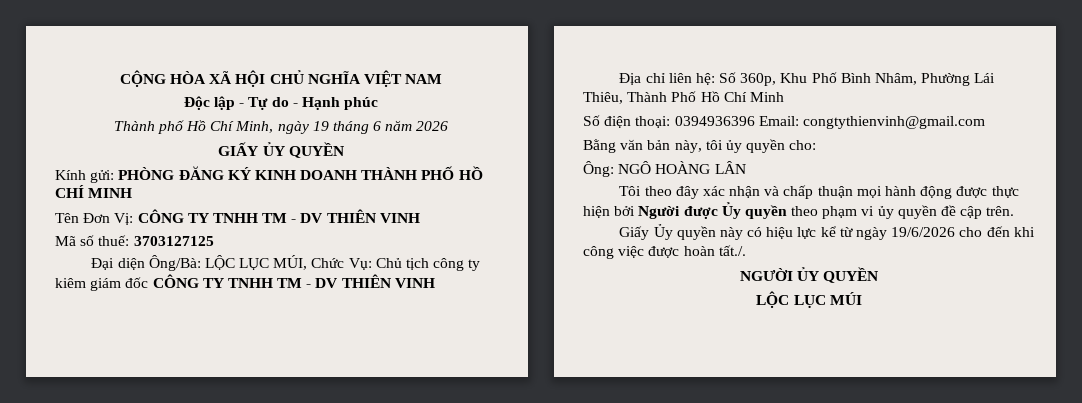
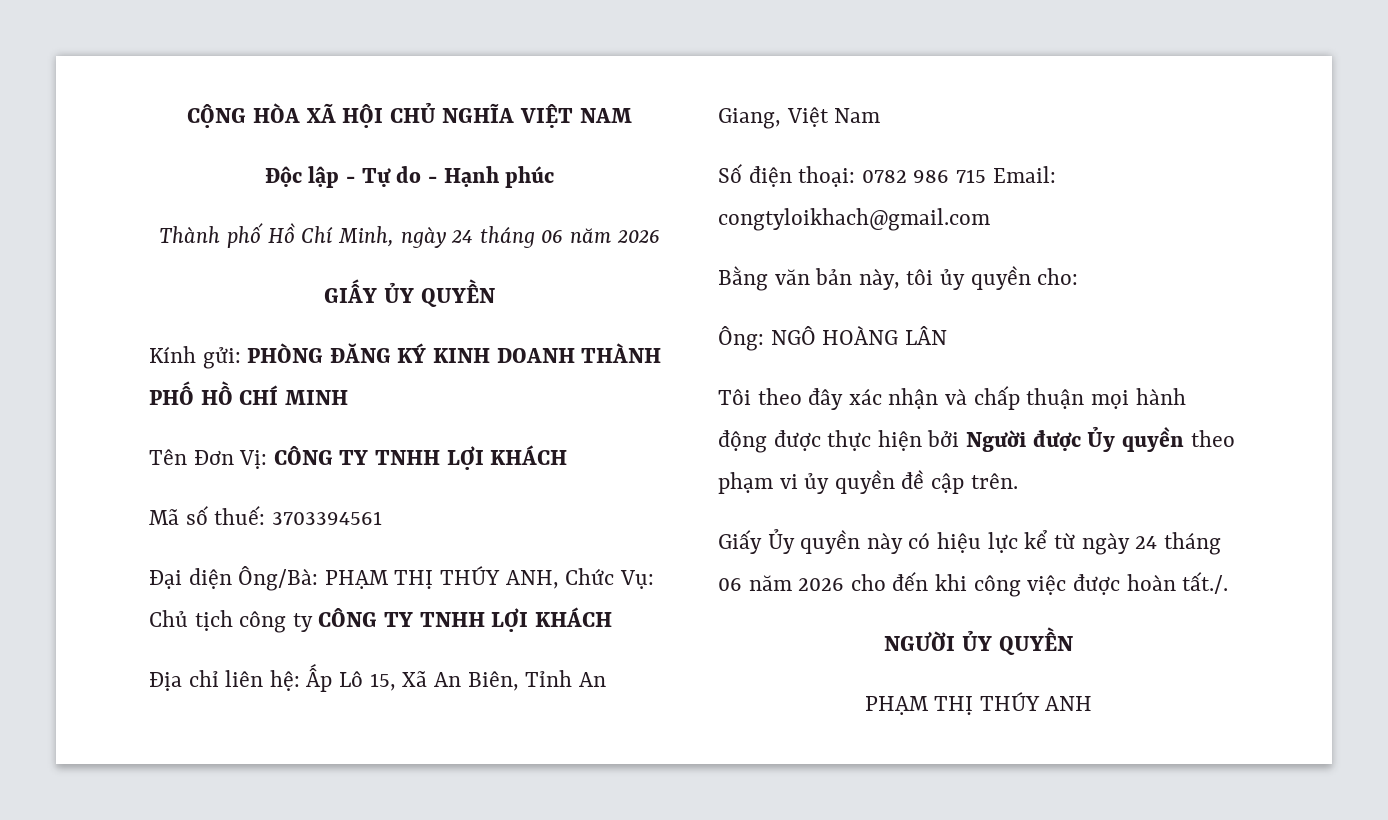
- Thành phố Hồ Chí Minh, ngày 19 tháng 6 năm 2026
+ Thành phố Hồ Chí Minh, ngày 24 tháng 06 năm 2026
- Tên Đơn Vị: CÔNG TY TNHH TM - DV THIÊN VINH
+ Tên Đơn Vị: CÔNG TY TNHH LỢI KHÁCH
- Mã số thuế: 3703127125
+ Mã số thuế: 3703394561
- Đại diện Ông/Bà: LỘC LỤC MÚI, Chức Vụ: Chủ tịch công ty kiêm giám đốc CÔNG TY TNHH TM - DV THIÊN VINH
- Địa chỉ liên hệ: Số 360p, Khu Phố Bình Nhâm, Phường Lái Thiêu, Thành Phố Hồ Chí Minh
- Số điện thoại: 0394936396 Email: congtythienvinh@gmail.com
+ Đại diện Ông/Bà: PHẠM THỊ THÚY ANH, Chức Vụ: Chủ tịch công ty CÔNG TY TNHH LỢI KHÁCH
+ Địa chỉ liên hệ: Ấp Lô 15, Xã An Biên, Tỉnh An Giang, Việt Nam
+ Số điện thoại: 0782 986 715 Email: congtyloikhach@gmail.com
- Giấy Ủy quyền này có hiệu lực kể từ ngày 19/6/2026 cho đến khi công việc được hoàn tất./.
+ Giấy Ủy quyền này có hiệu lực kể từ ngày 24 tháng 06 năm 2026 cho đến khi công việc được hoàn tất./.
- LỘC LỤC MÚI
+ PHẠM THỊ THÚY ANH

